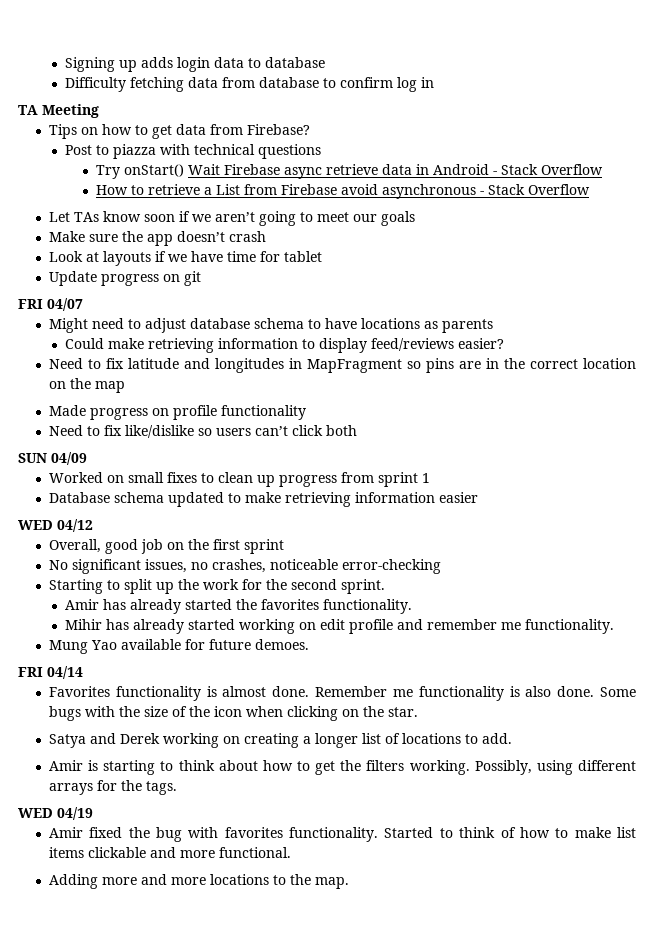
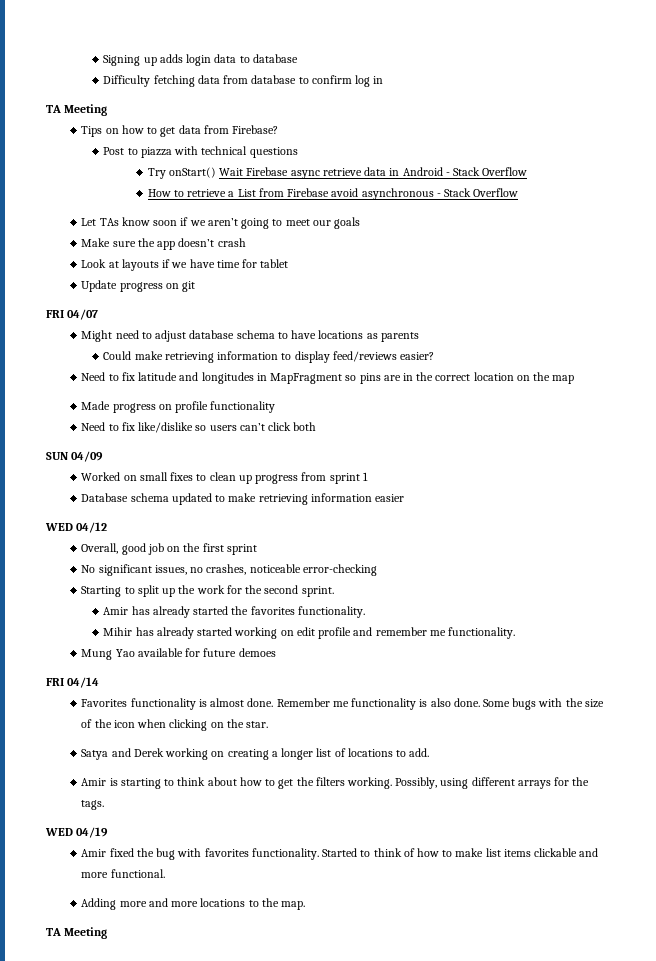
- Mung Yao available for future demoes.
+ Mung Yao available for future demoes
  Adding more and more locations to the map.
+ TA Meeting

